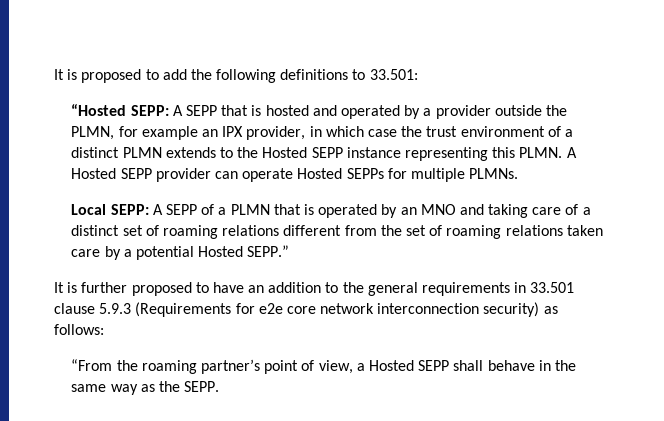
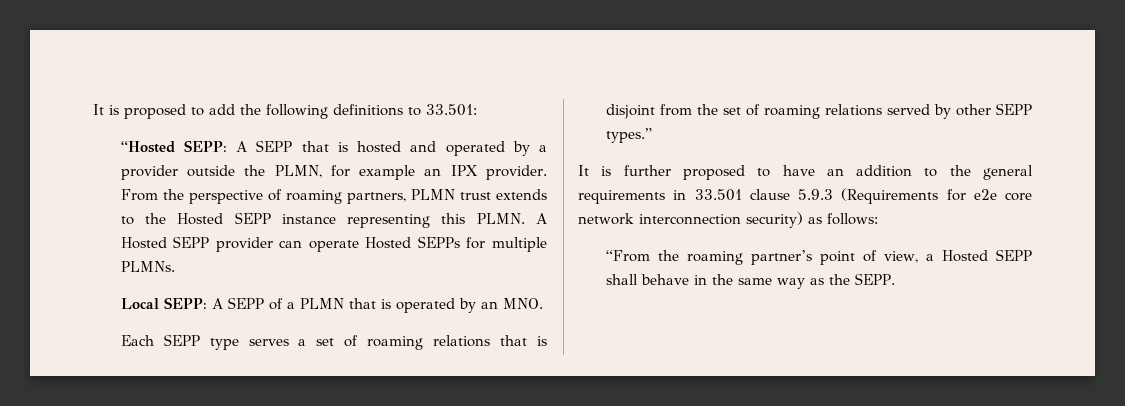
- “Hosted SEPP: A SEPP that is hosted and operated by a provider outside the PLMN, for example an IPX provider, in which case the trust environment of a distinct PLMN extends to the Hosted SEPP instance representing this PLMN.
+ “Hosted SEPP: A SEPP that is hosted and operated by a provider outside the PLMN, for example an IPX provider. From the perspective of roaming partners, PLMN trust extends to the Hosted SEPP instance representing this PLMN.
- Local SEPP: A SEPP of a PLMN that is operated by an MNO and taking care of a distinct set of roaming relations different from the set of roaming relations taken care by a potential Hosted SEPP.”
+ Local SEPP: A SEPP of a PLMN that is operated by an MNO.
+ Each SEPP type serves a set of roaming relations that is disjoint from the set of roaming relations served by other SEPP types.”

